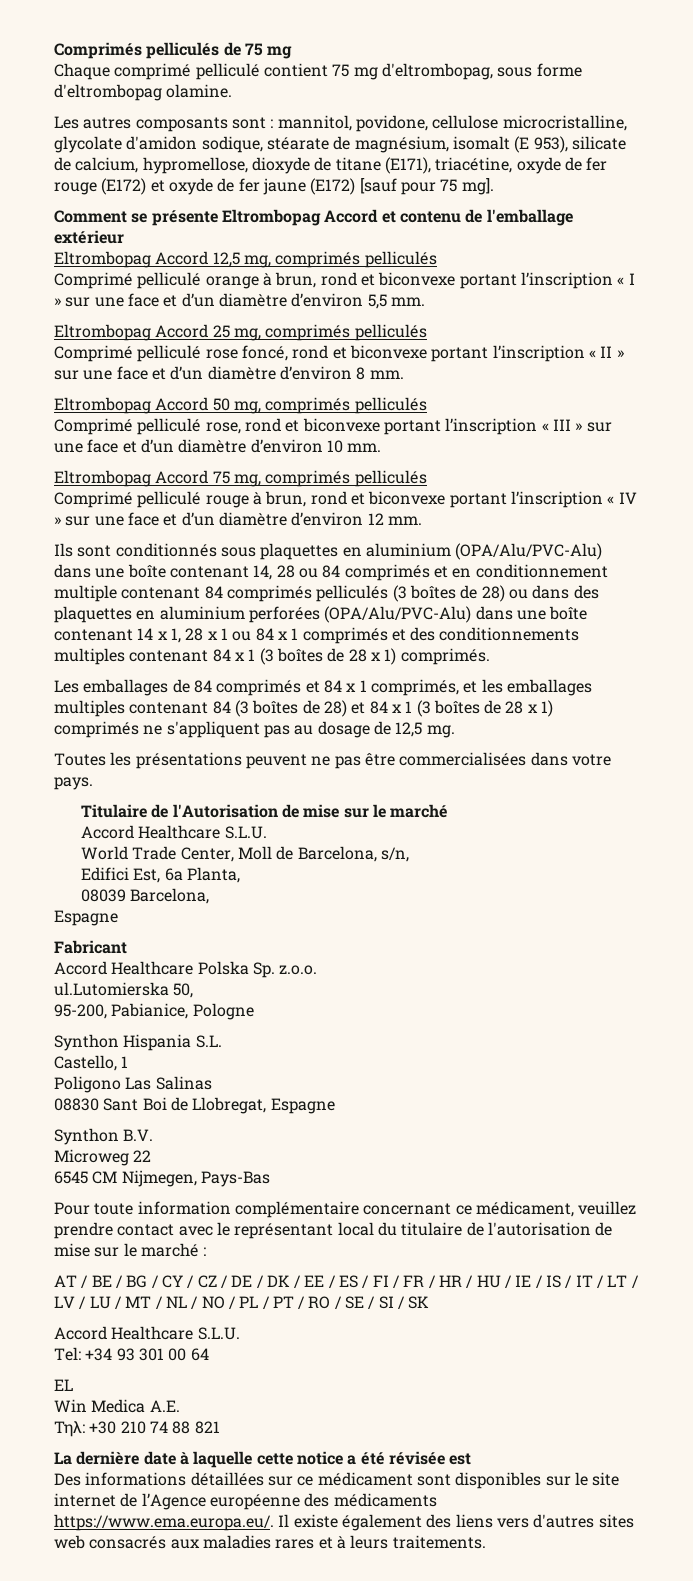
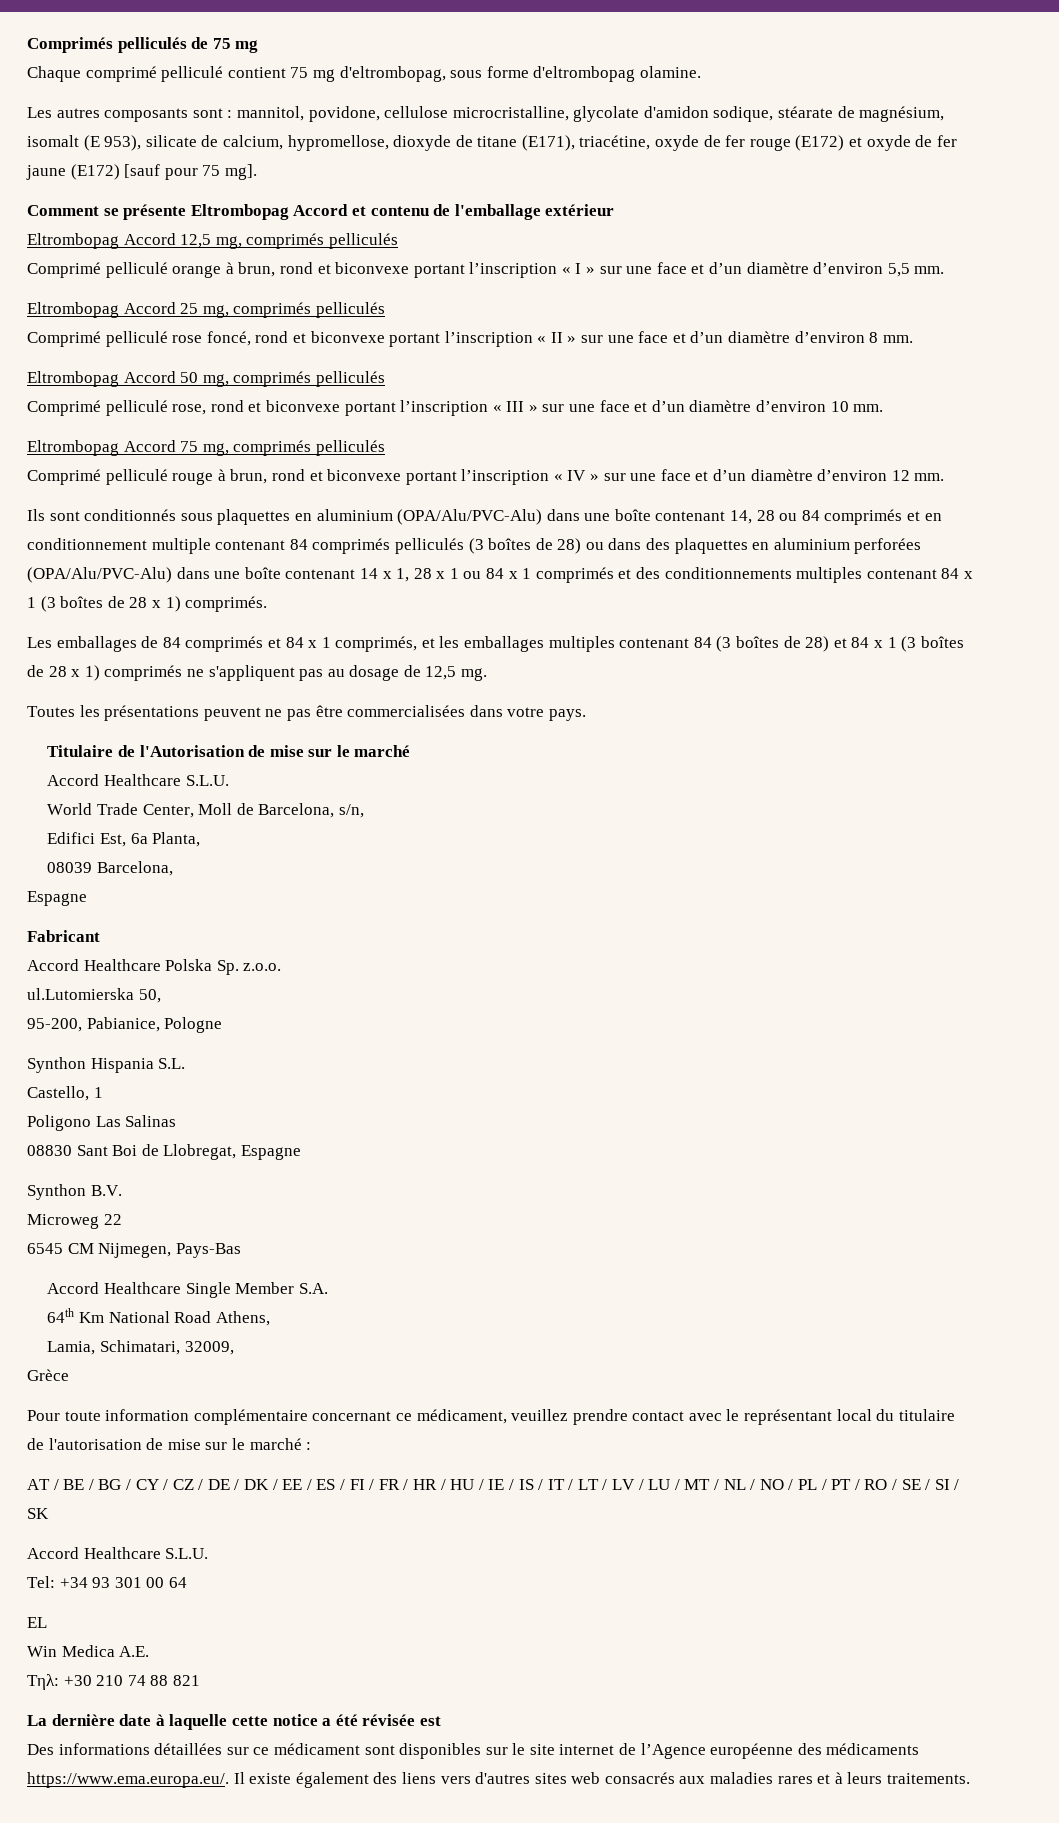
+ Accord Healthcare Single Member S.A.
+ 64th Km National Road Athens,
+ Lamia, Schimatari, 32009,
+ Grèce

